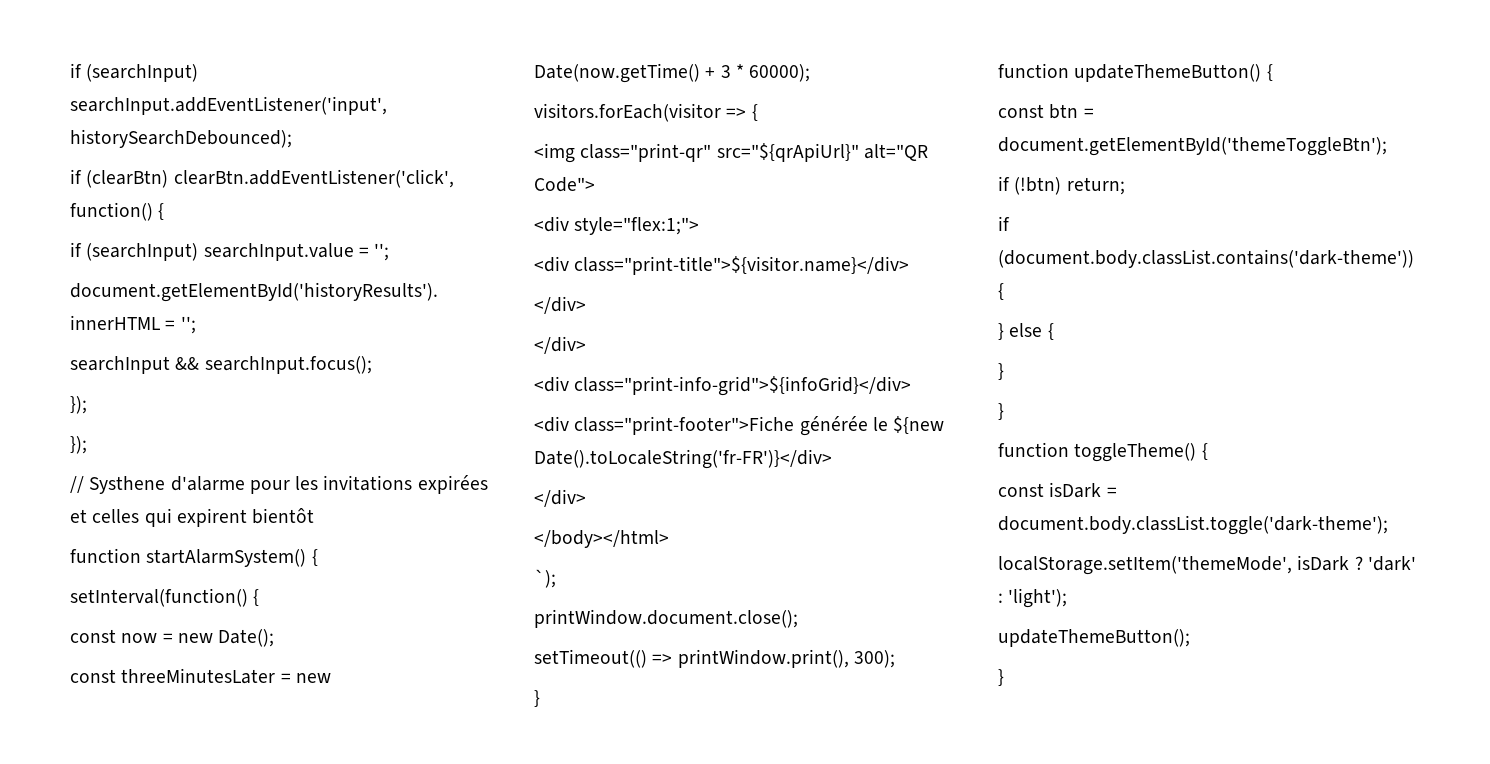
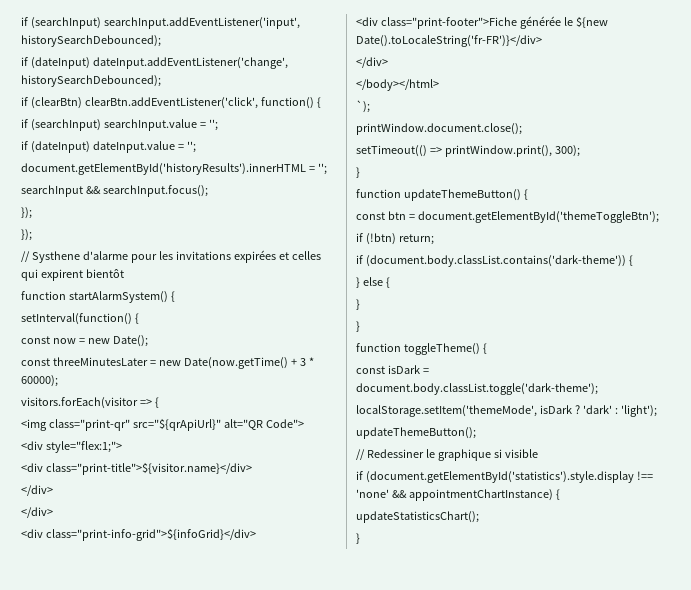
+ if (dateInput) dateInput.addEventListener('change', historySearchDebounced);
+ if (dateInput) dateInput.value = '';
+ // Redessiner le graphique si visible
+ if (document.getElementById('statistics').style.display !== 'none' && appointmentChartInstance) {
+ updateStatisticsChart();

